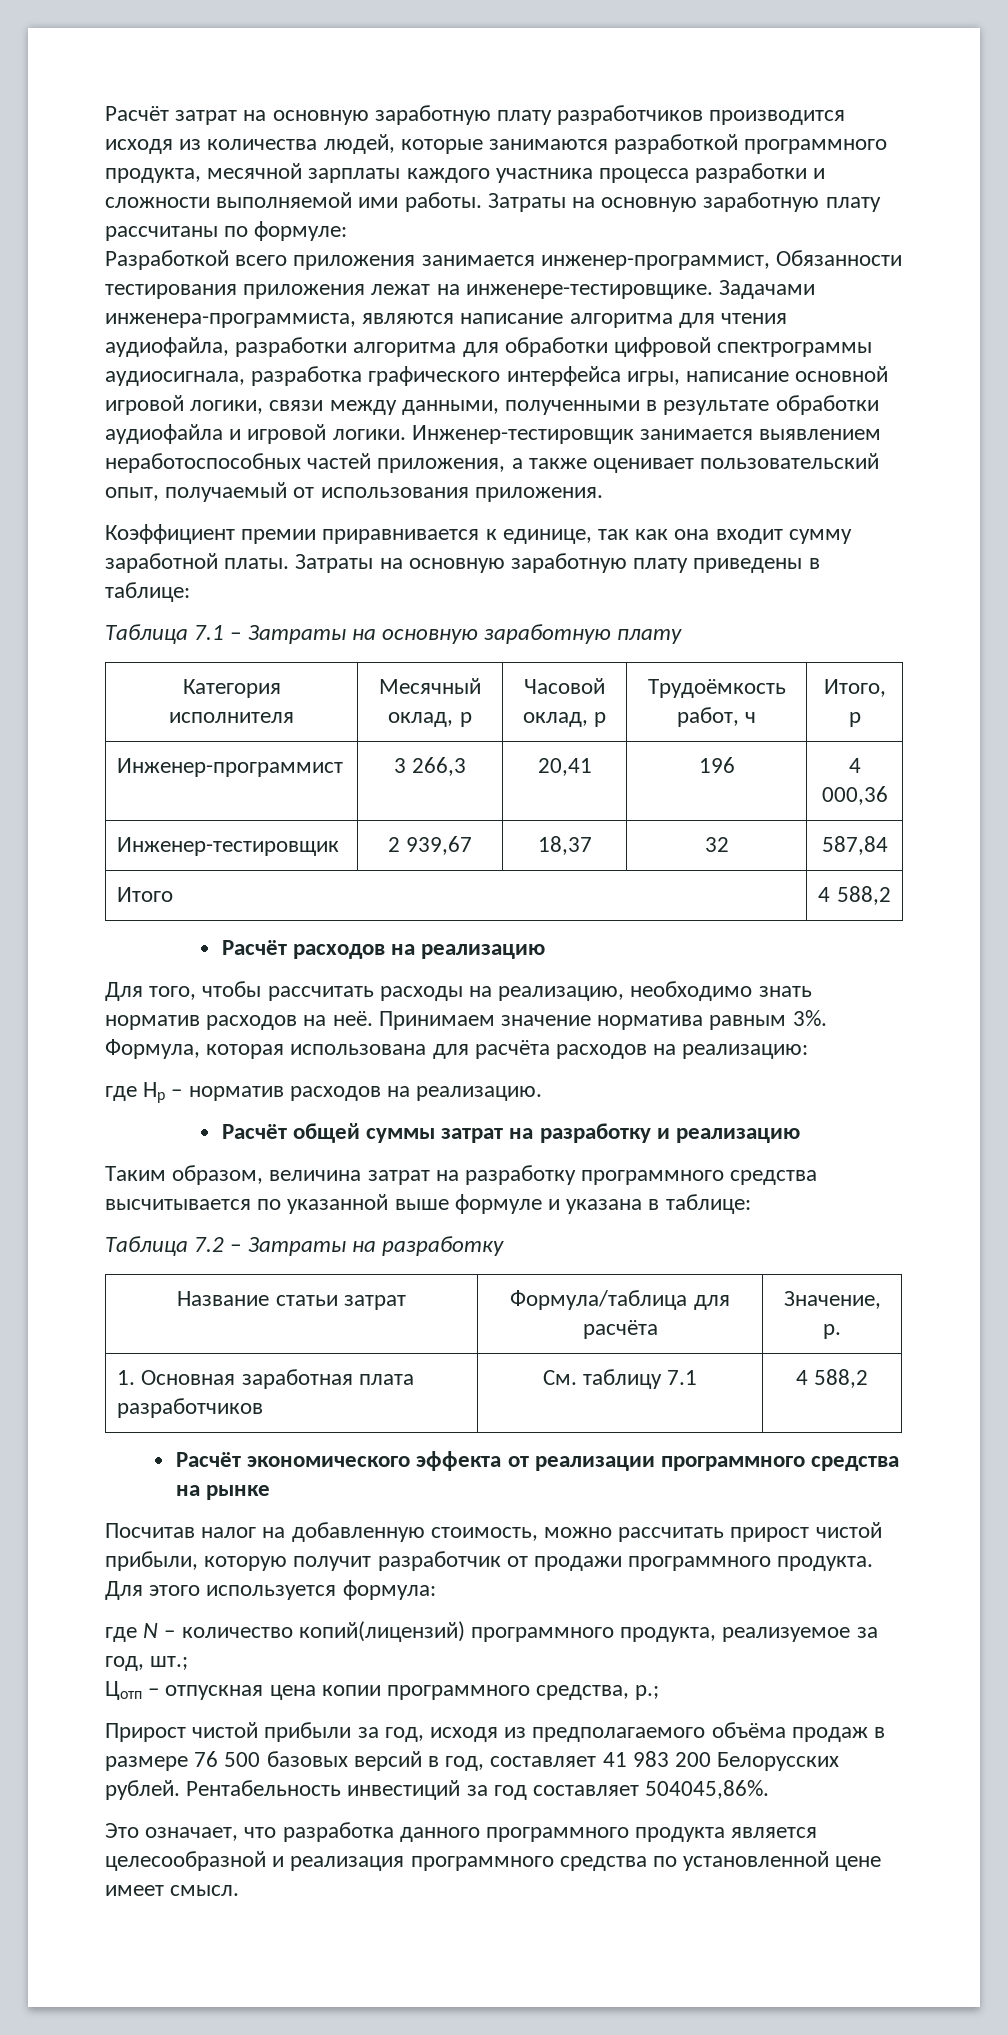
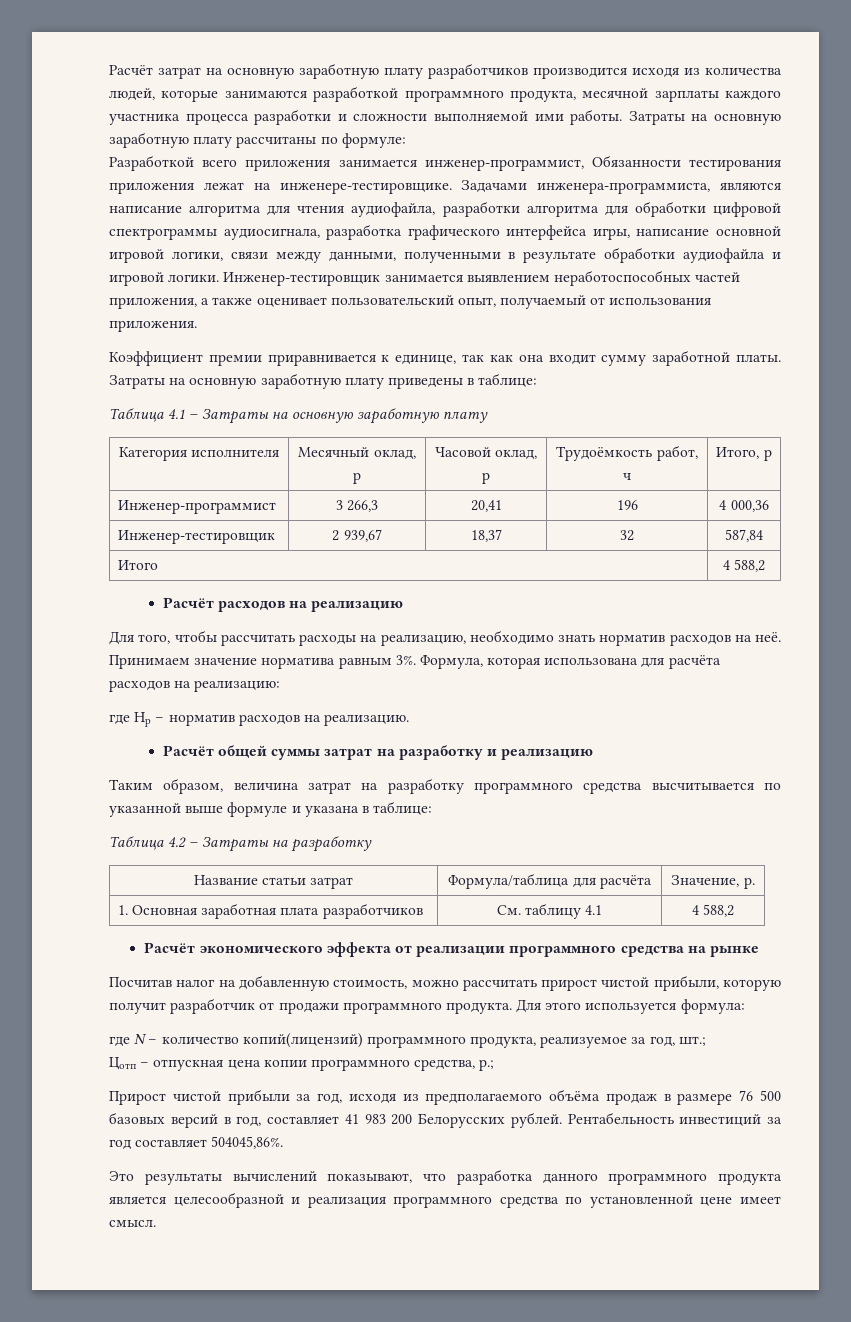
- Таблица 7.1 – Затраты на основную заработную плату
+ Таблица 4.1 – Затраты на основную заработную плату
- Таблица 7.2 – Затраты на разработку
+ Таблица 4.2 – Затраты на разработку
- 1. Основная заработная плата разработчиков | См. таблицу 7.1 | 4 588,2
+ 1. Основная заработная плата разработчиков | См. таблицу 4.1 | 4 588,2
- Это означает, что разработка данного программного продукта является целесообразной и реализация программного средства по установленной цене имеет смысл.
+ Это результаты вычислений показывают, что разработка данного программного продукта является целесообразной и реализация программного средства по установленной цене имеет смысл.

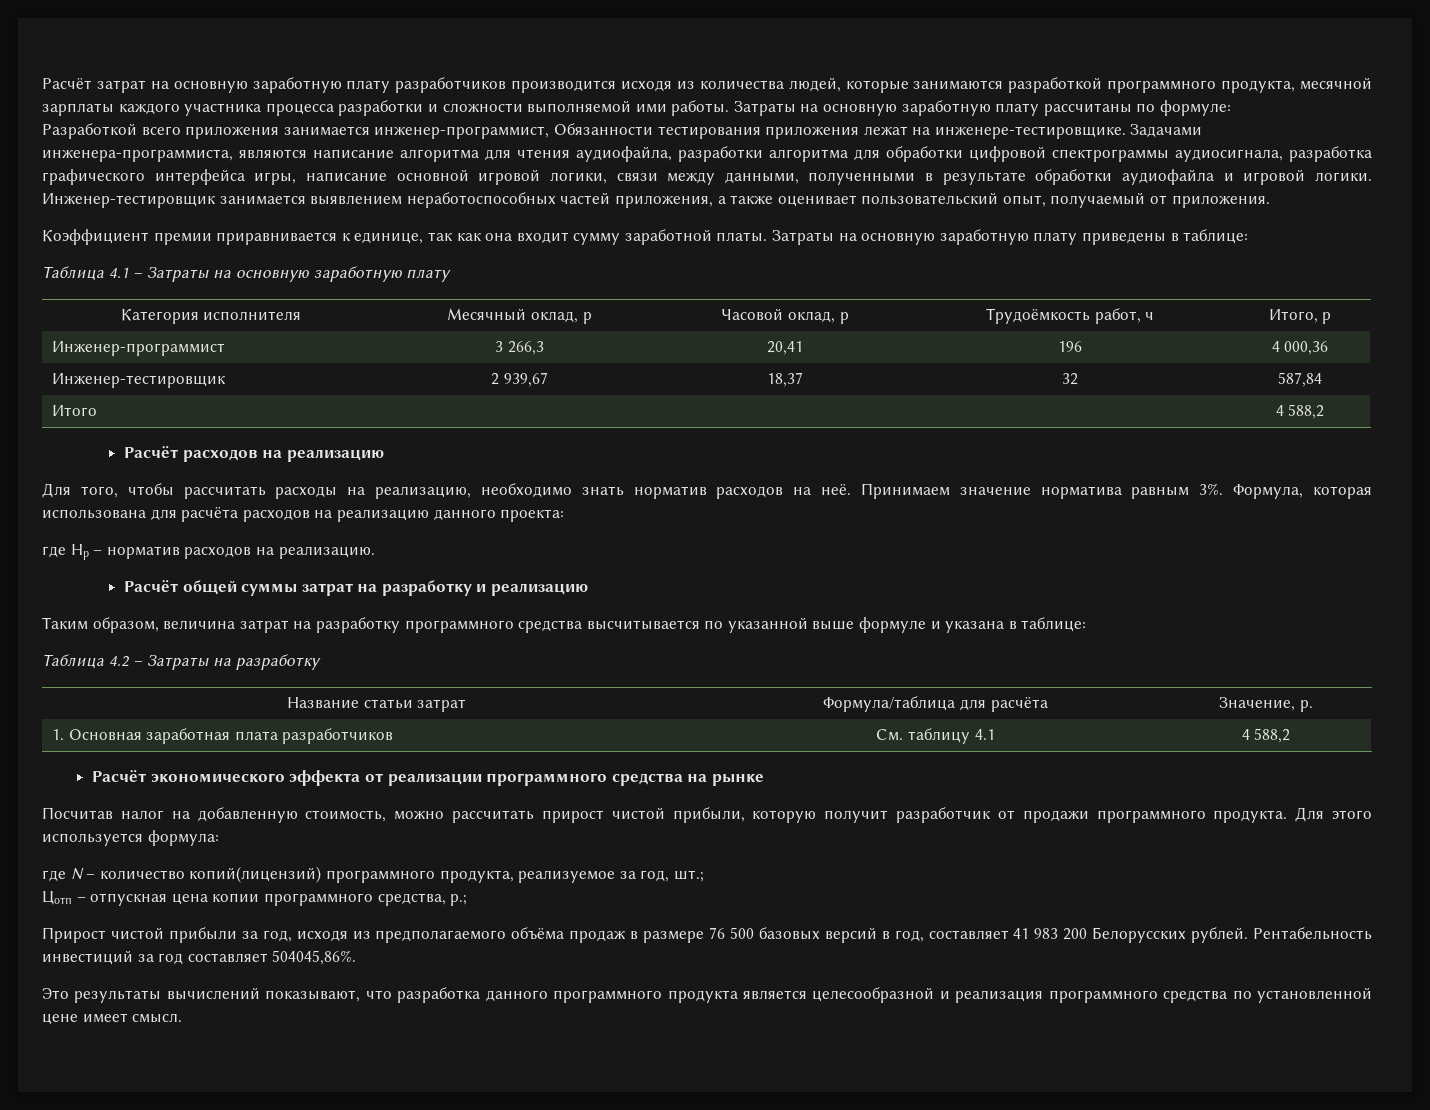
- Инженер-тестировщик занимается выявлением неработоспособных частей приложения, а также оценивает пользовательский опыт, получаемый от использования приложения.
+ Инженер-тестировщик занимается выявлением неработоспособных частей приложения, а также оценивает пользовательский опыт, получаемый от приложения.
- Формула, которая использована для расчёта расходов на реализацию:
+ Формула, которая использована для расчёта расходов на реализацию данного проекта:

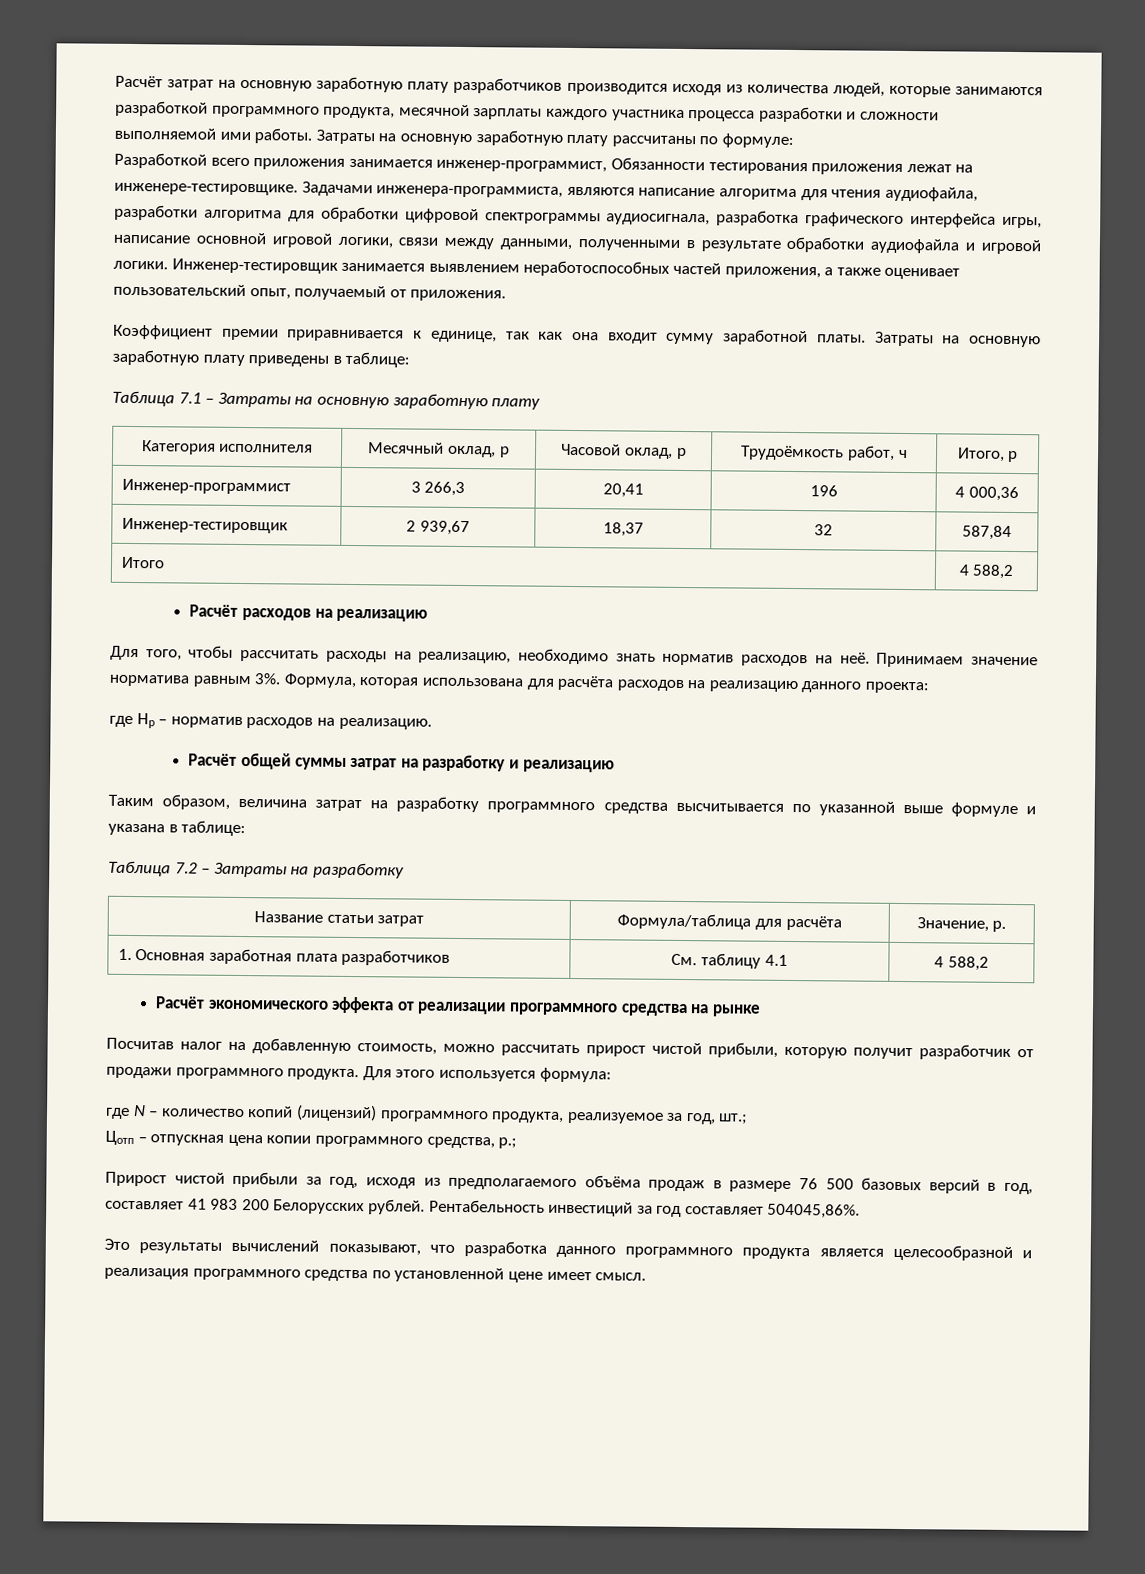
- Таблица 4.1 – Затраты на основную заработную плату
+ Таблица 7.1 – Затраты на основную заработную плату
- Таблица 4.2 – Затраты на разработку
+ Таблица 7.2 – Затраты на разработку
- где N – количество копий(лицензий) программного продукта, реализуемое за год, шт.;
+ где N – количество копий (лицензий) программного продукта, реализуемое за год, шт.;

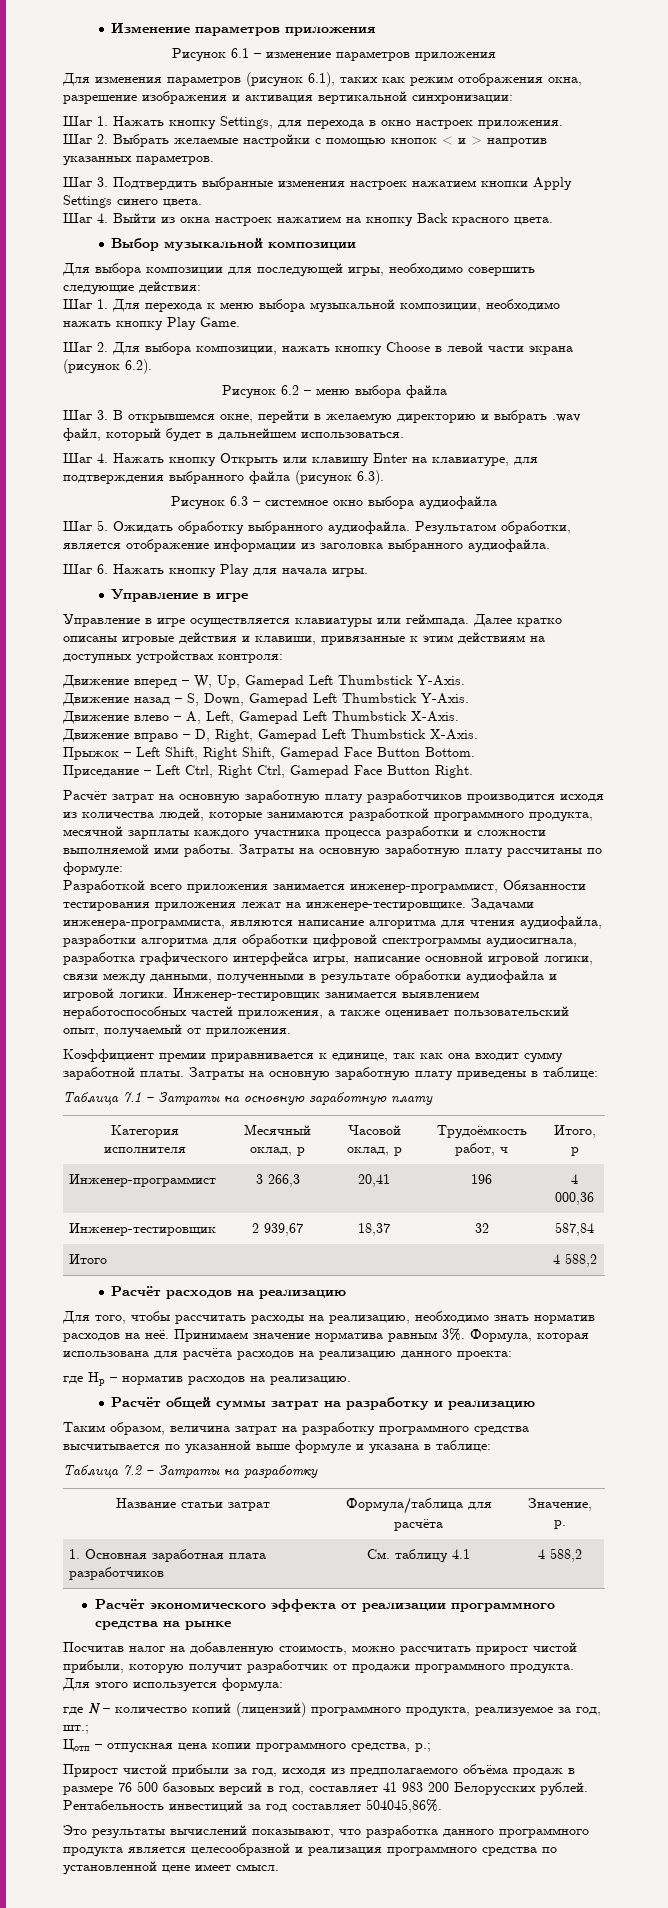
+ Изменение параметров приложения
+ Рисунок 6.1 – изменение параметров приложения
+ Для изменения параметров (рисунок 6.1), таких как режим отображения окна, разрешение изображения и активация вертикальной синхронизации:
+ Шаг 1. Нажать кнопку Settings, для перехода в окно настроек приложения.
+ Шаг 2. Выбрать желаемые настройки с помощью кнопок < и > напротив указанных параметров.
+ Шаг 3. Подтвердить выбранные изменения настроек нажатием кнопки Apply Settings синего цвета.
+ Шаг 4. Выйти из окна настроек нажатием на кнопку Back красного цвета.
+ Выбор музыкальной композиции
+ Для выбора композиции для последующей игры, необходимо совершить следующие действия:
+ Шаг 1. Для перехода к меню выбора музыкальной композиции, необходимо нажать кнопку Play Game.
+ Шаг 2. Для выбора композиции, нажать кнопку Choose в левой части экрана (рисунок 6.2).
+ Рисунок 6.2 – меню выбора файла
+ Шаг 3. В открывшемся окне, перейти в желаемую директорию и выбрать .wav файл, который будет в дальнейшем использоваться.
+ Шаг 4. Нажать кнопку Открыть или клавишу Enter на клавиатуре, для подтверждения выбранного файла (рисунок 6.3).
+ Рисунок 6.3 – системное окно выбора аудиофайла
+ Шаг 5. Ожидать обработку выбранного аудиофайла. Результатом обработки, является отображение информации из заголовка выбранного аудиофайла.
+ Шаг 6. Нажать кнопку Play для начала игры.
+ Управление в игре
+ Управление в игре осуществляется клавиатуры или геймпада. Далее кратко описаны игровые действия и клавиши, привязанные к этим действиям на доступных устройствах контроля:
+ Движение вперед – W, Up, Gamepad Left Thumbstick Y-Axis.
+ Движение назад – S, Down, Gamepad Left Thumbstick Y-Axis.
+ Движение влево – A, Left, Gamepad Left Thumbstick X-Axis.
+ Движение вправо – D, Right, Gamepad Left Thumbstick X-Axis.
+ Прыжок – Left Shift, Right Shift, Gamepad Face Button Bottom.
+ Приседание – Left Ctrl, Right Ctrl, Gamepad Face Button Right.

